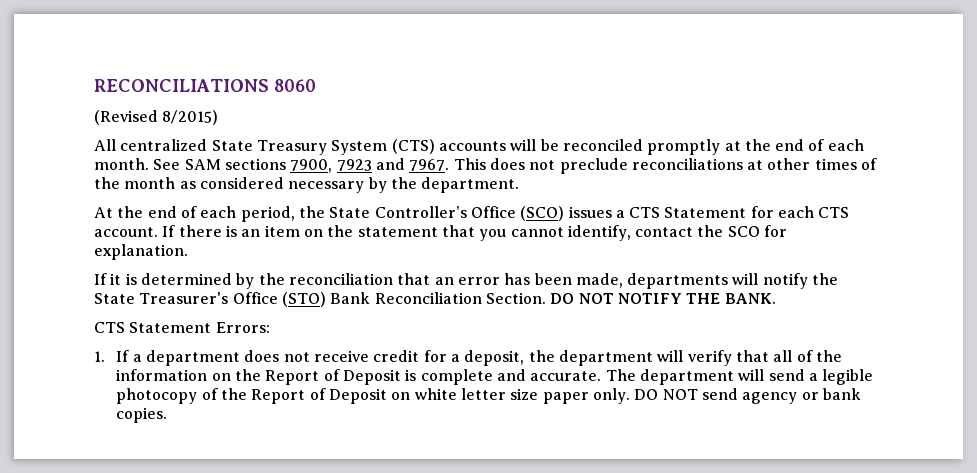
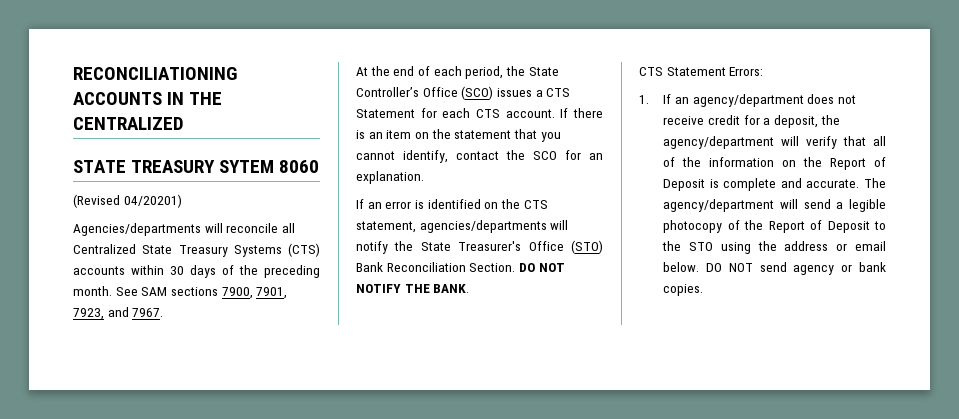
- RECONCILIATIONS 8060
- (Revised 8/2015)
- All centralized State Treasury System (CTS) accounts will be reconciled promptly at the end of each month.
+ RECONCILIATIONING ACCOUNTS IN THE CENTRALIZED
+ STATE TREASURY SYTEM 8060
+ (Revised 04/20201)
+ Agencies/departments will reconcile all Centralized State Treasury Systems (CTS) accounts within 30 days of the preceding month.
- See SAM sections 7900, 7923 and 7967. This does not preclude reconciliations at other times of the month as considered necessary by the department.
+ See SAM sections 7900, 7901, 7923, and 7967.
- If there is an item on the statement that you cannot identify, contact the SCO for explanation.
+ If there is an item on the statement that you cannot identify, contact the SCO for an explanation.
- If it is determined by the reconciliation that an error has been made, departments will notify the State Treasurer's Office (STO) Bank Reconciliation Section.
+ If an error is identified on the CTS statement, agencies/departments will notify the State Treasurer's Office (STO) Bank Reconciliation Section.
- 1. If a department does not receive credit for a deposit, the department will verify that all of the information on the Report of Deposit is complete and accurate.
+ 1. If an agency/department does not receive credit for a deposit, the agency/department will verify that all of the information on the Report of Deposit is complete and accurate.
- The department will send a legible photocopy of the Report of Deposit on white letter size paper only.
+ The agency/department will send a legible photocopy of the Report of Deposit to the STO using the address or email below.

